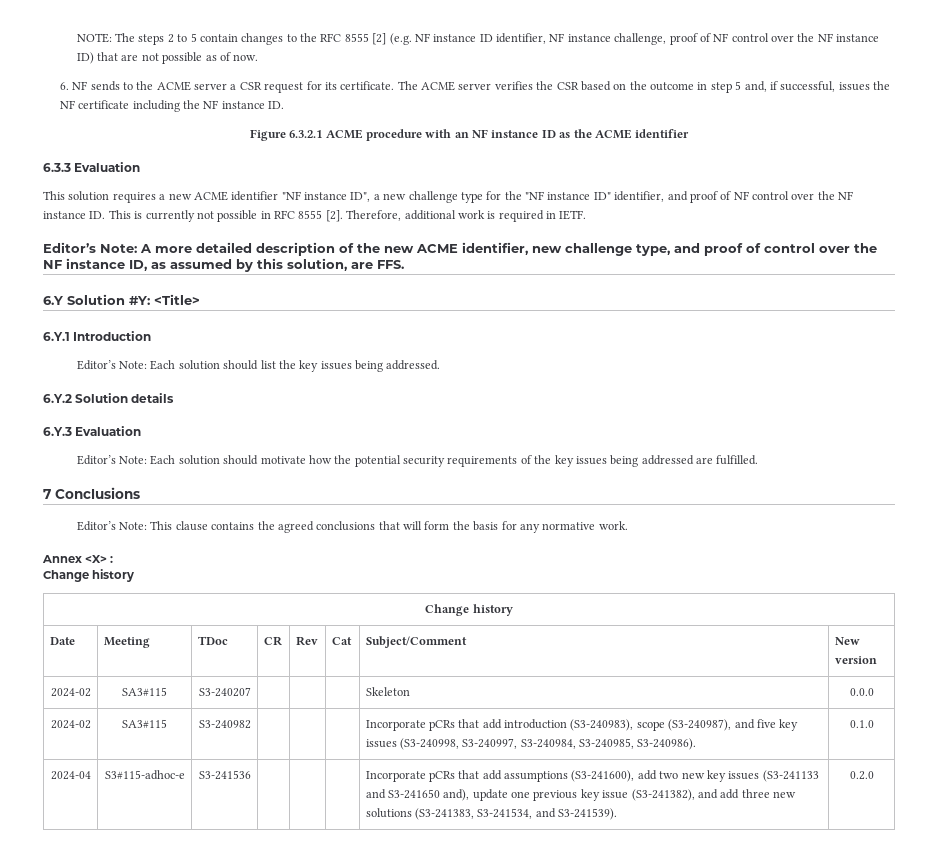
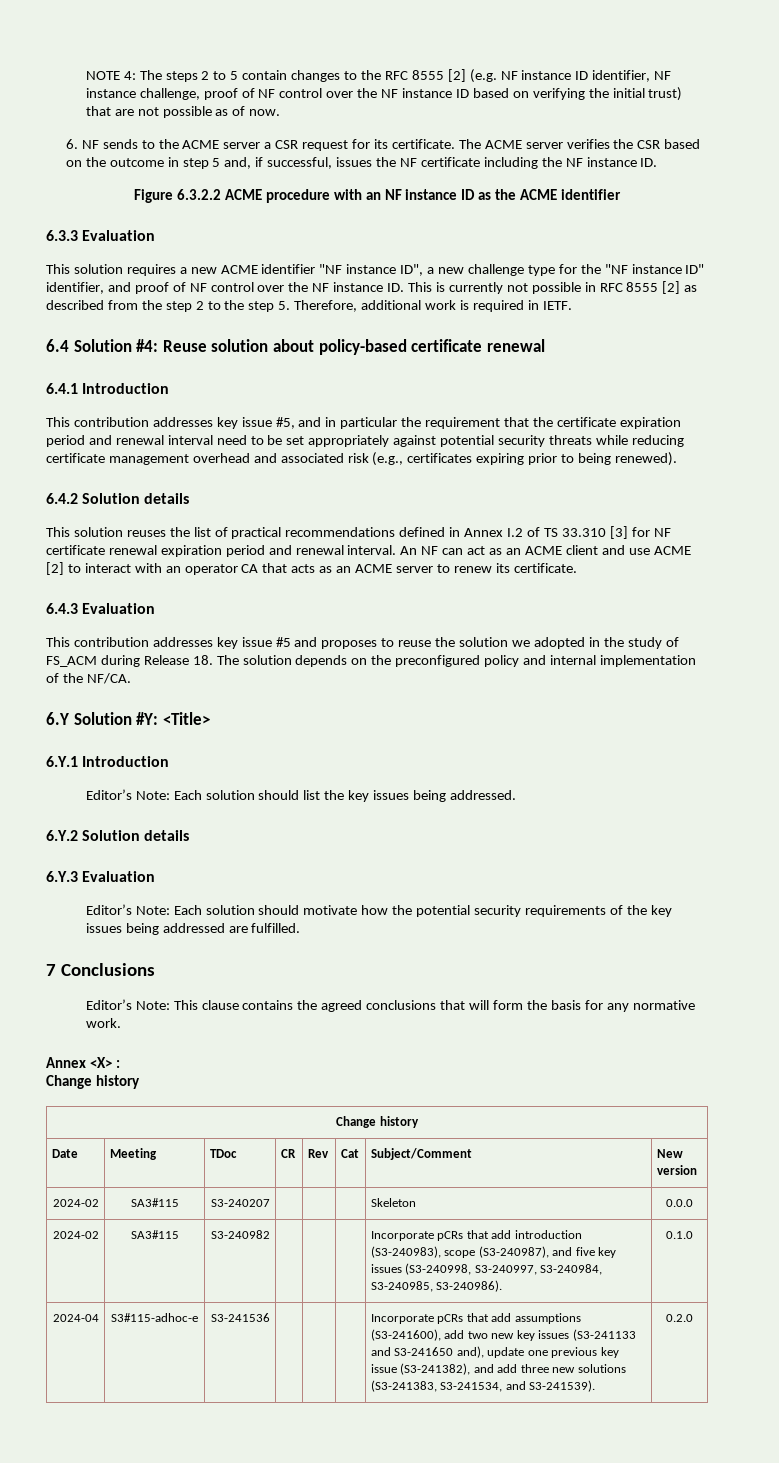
- NOTE: The steps 2 to 5 contain changes to the RFC 8555 [2] (e.g. NF instance ID identifier, NF instance challenge, proof of NF control over the NF instance ID) that are not possible as of now.
+ NOTE 4: The steps 2 to 5 contain changes to the RFC 8555 [2] (e.g. NF instance ID identifier, NF instance challenge, proof of NF control over the NF instance ID based on verifying the initial trust) that are not possible as of now.
- Figure 6.3.2.1 ACME procedure with an NF instance ID as the ACME identifier
+ Figure 6.3.2.2 ACME procedure with an NF instance ID as the ACME identifier
- This solution requires a new ACME identifier "NF instance ID", a new challenge type for the "NF instance ID" identifier, and proof of NF control over the NF instance ID. This is currently not possible in RFC 8555 [2]. Therefore, additional work is required in IETF.
+ This solution requires a new ACME identifier "NF instance ID", a new challenge type for the "NF instance ID" identifier, and proof of NF control over the NF instance ID. This is currently not possible in RFC 8555 [2] as described from the step 2 to the step 5. Therefore, additional work is required in IETF.
- Editor’s Note: A more detailed description of the new ACME identifier, new challenge type, and proof of control over the NF instance ID, as assumed by this solution, are FFS.
+ 6.4 Solution #4: Reuse solution about policy-based certificate renewal
+ 6.4.1 Introduction
+ This contribution addresses key issue #5, and in particular the requirement that the certificate expiration period and renewal interval need to be set appropriately against potential security threats while reducing certificate management overhead and associated risk (e.g., certificates expiring prior to being renewed).
+ 6.4.2 Solution details
+ This solution reuses the list of practical recommendations defined in Annex I.2 of TS 33.310 [3] for NF certificate renewal expiration period and renewal interval. An NF can act as an ACME client and use ACME [2] to interact with an operator CA that acts as an ACME server to renew its certificate.
+ 6.4.3 Evaluation
+ This contribution addresses key issue #5 and proposes to reuse the solution we adopted in the study of FS_ACM during Release 18. The solution depends on the preconfigured policy and internal implementation of the NF/CA.

